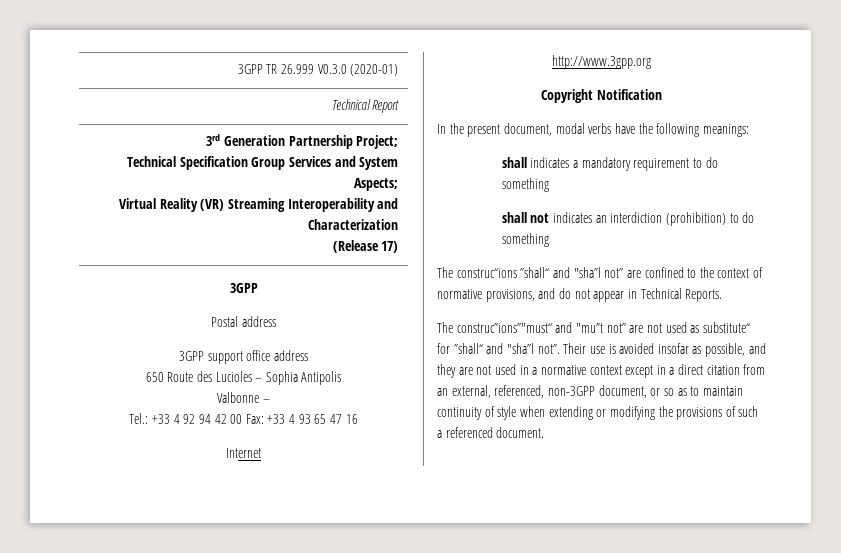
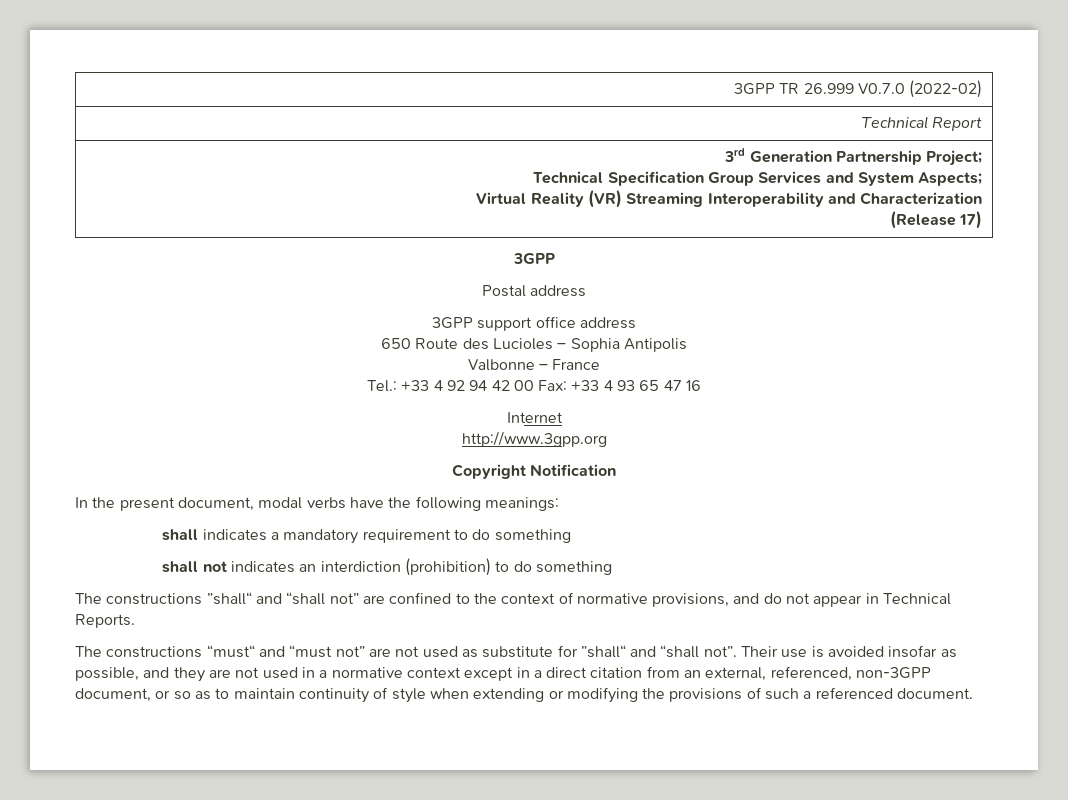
- 3GPP TR 26.999 V0.3.0 (2020-01)
+ 3GPP TR 26.999 V0.7.0 (2022-02)
- Valbonne –
+ Valbonne – France
- The construc“ions ”shall“ and "sha”l not” are confined to the context of normative provisions, and do not appear in Technical Reports.
+ The constructions ”shall“ and “shall not” are confined to the context of normative provisions, and do not appear in Technical Reports.
- The construc”ions”"must“ and "mu”t not” are not used as substitute“ for ”shall“ and "sha”l not”.
+ The constructions “must“ and “must not” are not used as substitute for ”shall“ and “shall not”.

